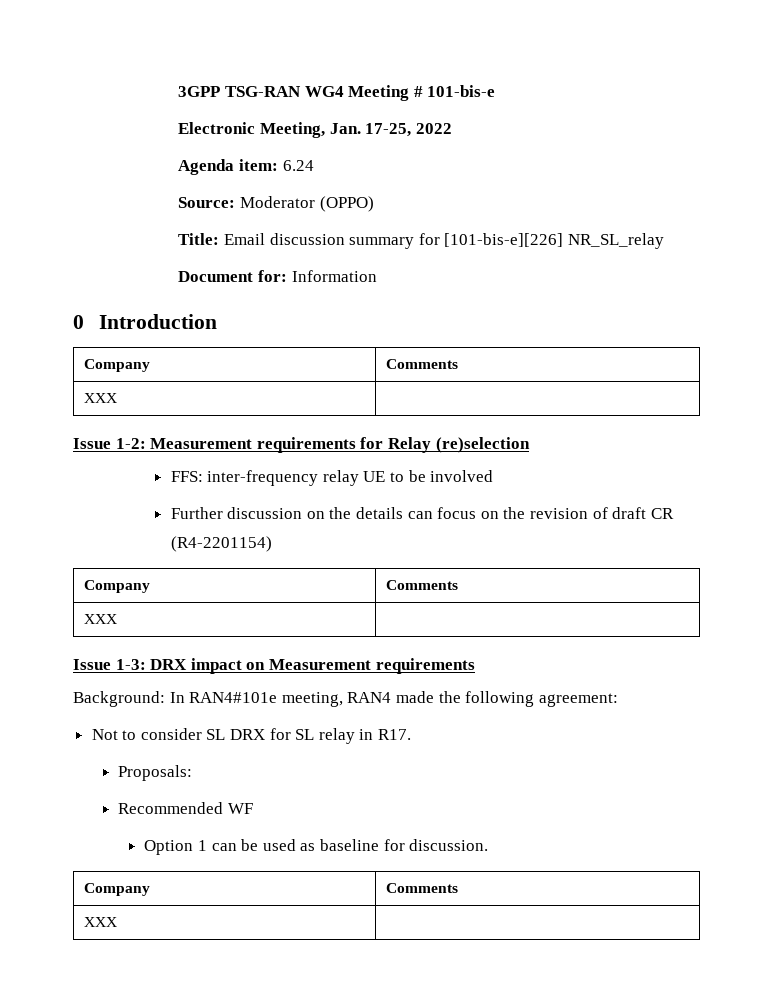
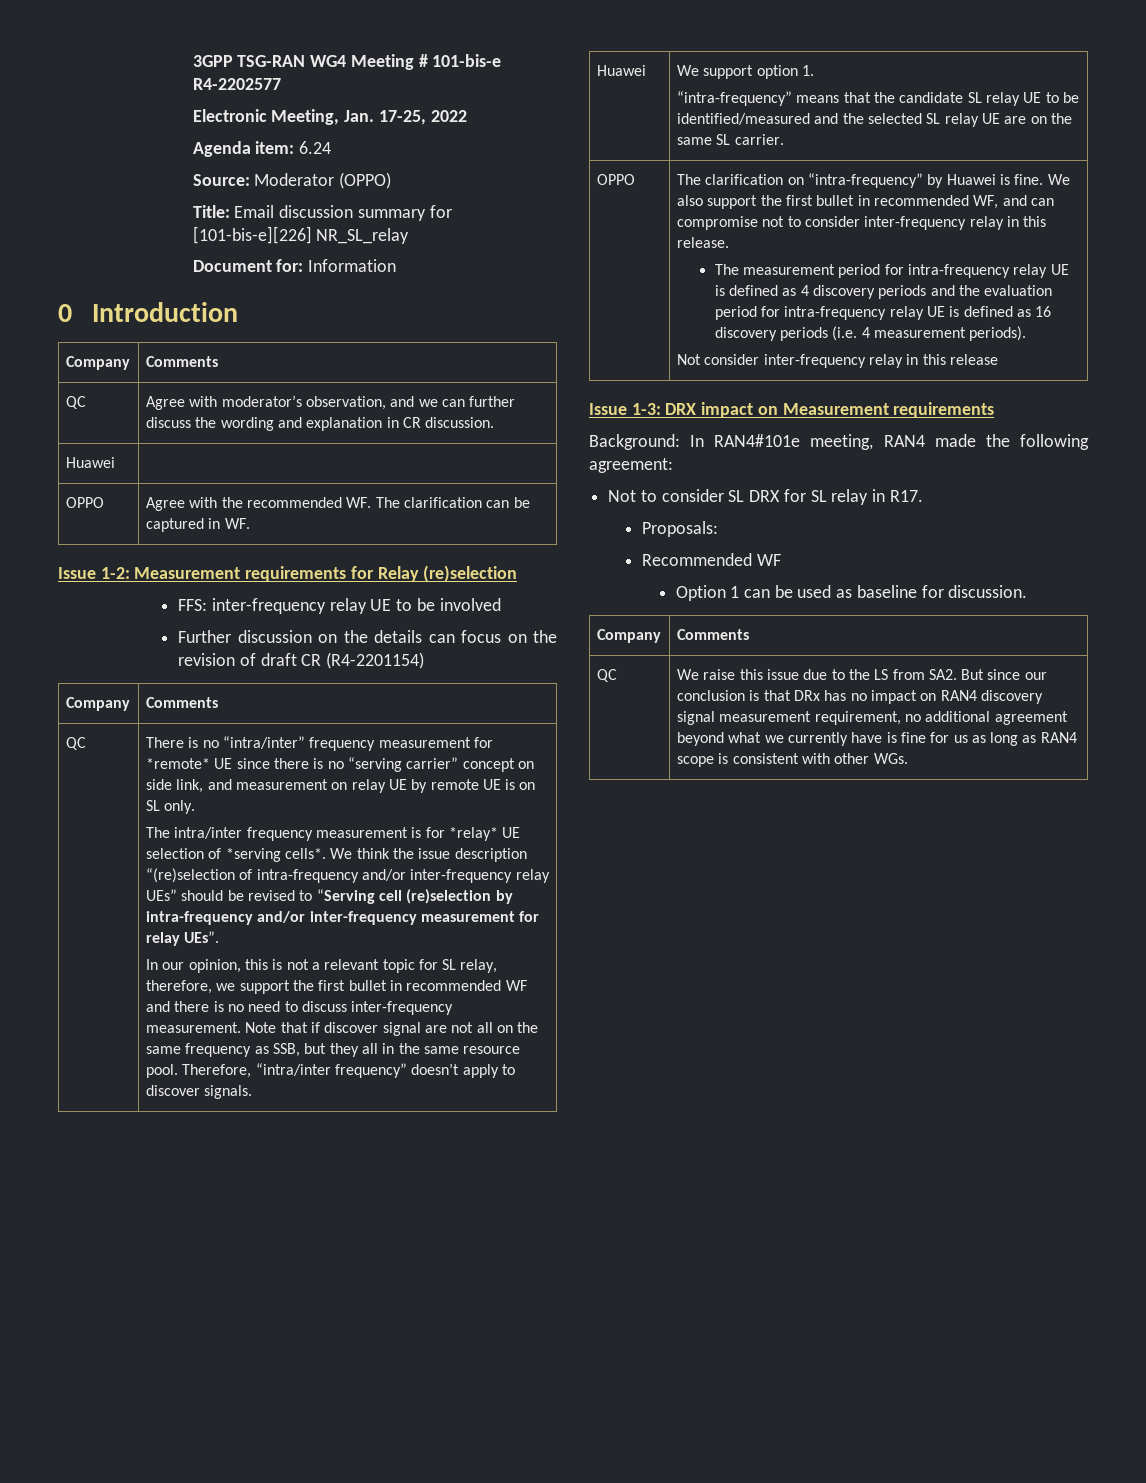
- 3GPP TSG-RAN WG4 Meeting # 101-bis-e
+ 3GPP TSG-RAN WG4 Meeting # 101-bis-e R4-2202577
  0 Introduction
  Company | Comments
- XXX |
+ QC | Agree with moderator’s observation, and we can further discuss the wording and explanation in CR discussion.
+ Huawei |
+ OPPO | Agree with the recommended WF. The clarification can be captured in WF.
  Further discussion on the details can focus on the revision of draft CR (R4-2201154)
  Company | Comments
- XXX
+ QC | There is no “intra/inter” frequency measurement for *remote* UE since there is no “serving carrier” concept on side link, and measurement on relay UE by remote UE is on SL only.
+ The intra/inter frequency measurement is for *relay* UE selection of *serving cells*. We think the issue description “(re)selection of intra-frequency and/or inter-frequency relay UEs” should be revised to “Serving cell (re)selection by intra-frequency and/or inter-frequency measurement for relay UEs”.
+ In our opinion, this is not a relevant topic for SL relay, therefore, we support the first bullet in recommended WF and there is no need to discuss inter-frequency measurement. Note that if discover signal are not all on the same frequency as SSB, but they all in the same resource pool. Therefore, “intra/inter frequency” doesn’t apply to discover signals.
+ Huawei | We support option 1.
+ “intra-frequency” means that the candidate SL relay UE to be identified/measured and the selected SL relay UE are on the same SL carrier.
+ OPPO | The clarification on “intra-frequency” by Huawei is fine. We also support the first bullet in recommended WF, and can compromise not to consider inter-frequency relay in this release.
+ The measurement period for intra-frequency relay UE is defined as 4 discovery periods and the evaluation period for intra-frequency relay UE is defined as 16 discovery periods (i.e. 4 measurement periods).
+ Not consider inter-frequency relay in this release
  Option 1 can be used as baseline for discussion.
  Company | Comments
- XXX
+ QC | We raise this issue due to the LS from SA2. But since our conclusion is that DRx has no impact on RAN4 discovery signal measurement requirement, no additional agreement beyond what we currently have is fine for us as long as RAN4 scope is consistent with other WGs.

